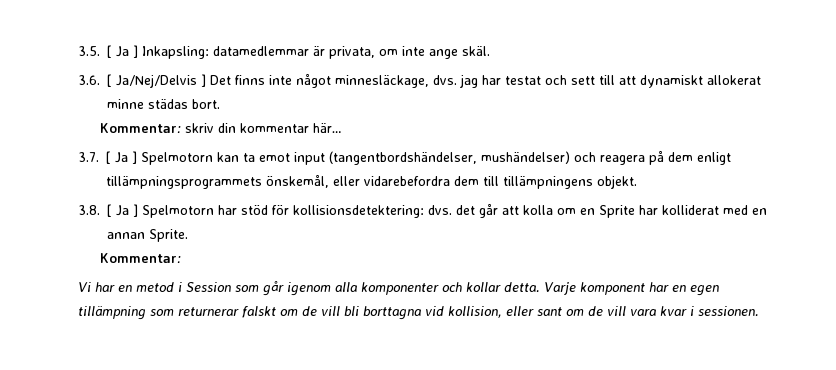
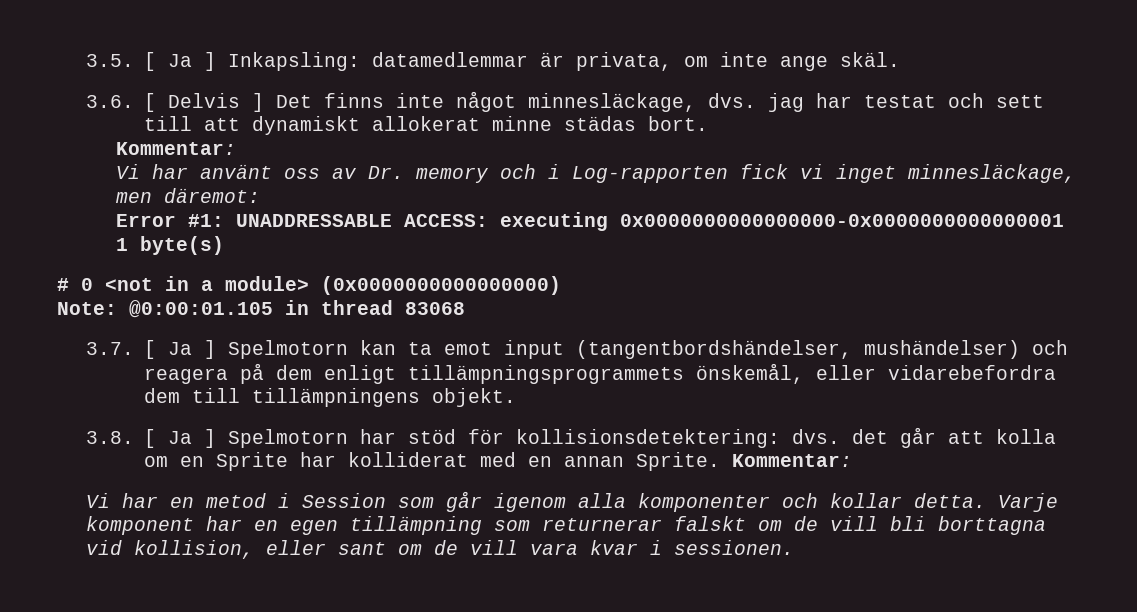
- 3.6. [ Ja/Nej/Delvis ] Det finns inte något minnesläckage, dvs. jag har testat och sett till att dynamiskt allokerat minne städas bort.
- Kommentar: skriv din kommentar här…
+ 3.6. [ Delvis ] Det finns inte något minnesläckage, dvs. jag har testat och sett till att dynamiskt allokerat minne städas bort.
+ Kommentar:
+ Vi har använt oss av Dr. memory och i Log-rapporten fick vi inget minnesläckage, men däremot:
+ Error #1: UNADDRESSABLE ACCESS: executing 0x0000000000000000-0x0000000000000001 1 byte(s)
+ # 0 <not in a module> (0x0000000000000000)
+ Note: @0:00:01.105 in thread 83068
- 3.8. [ Ja ] Spelmotorn har stöd för kollisionsdetektering: dvs. det går att kolla om en Sprite har kolliderat med en annan Sprite.
- Kommentar:
+ 3.8. [ Ja ] Spelmotorn har stöd för kollisionsdetektering: dvs. det går att kolla om en Sprite har kolliderat med en annan Sprite. Kommentar:

